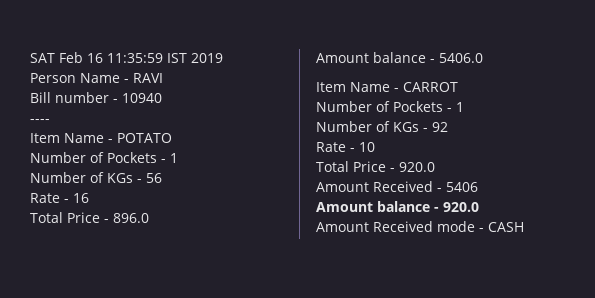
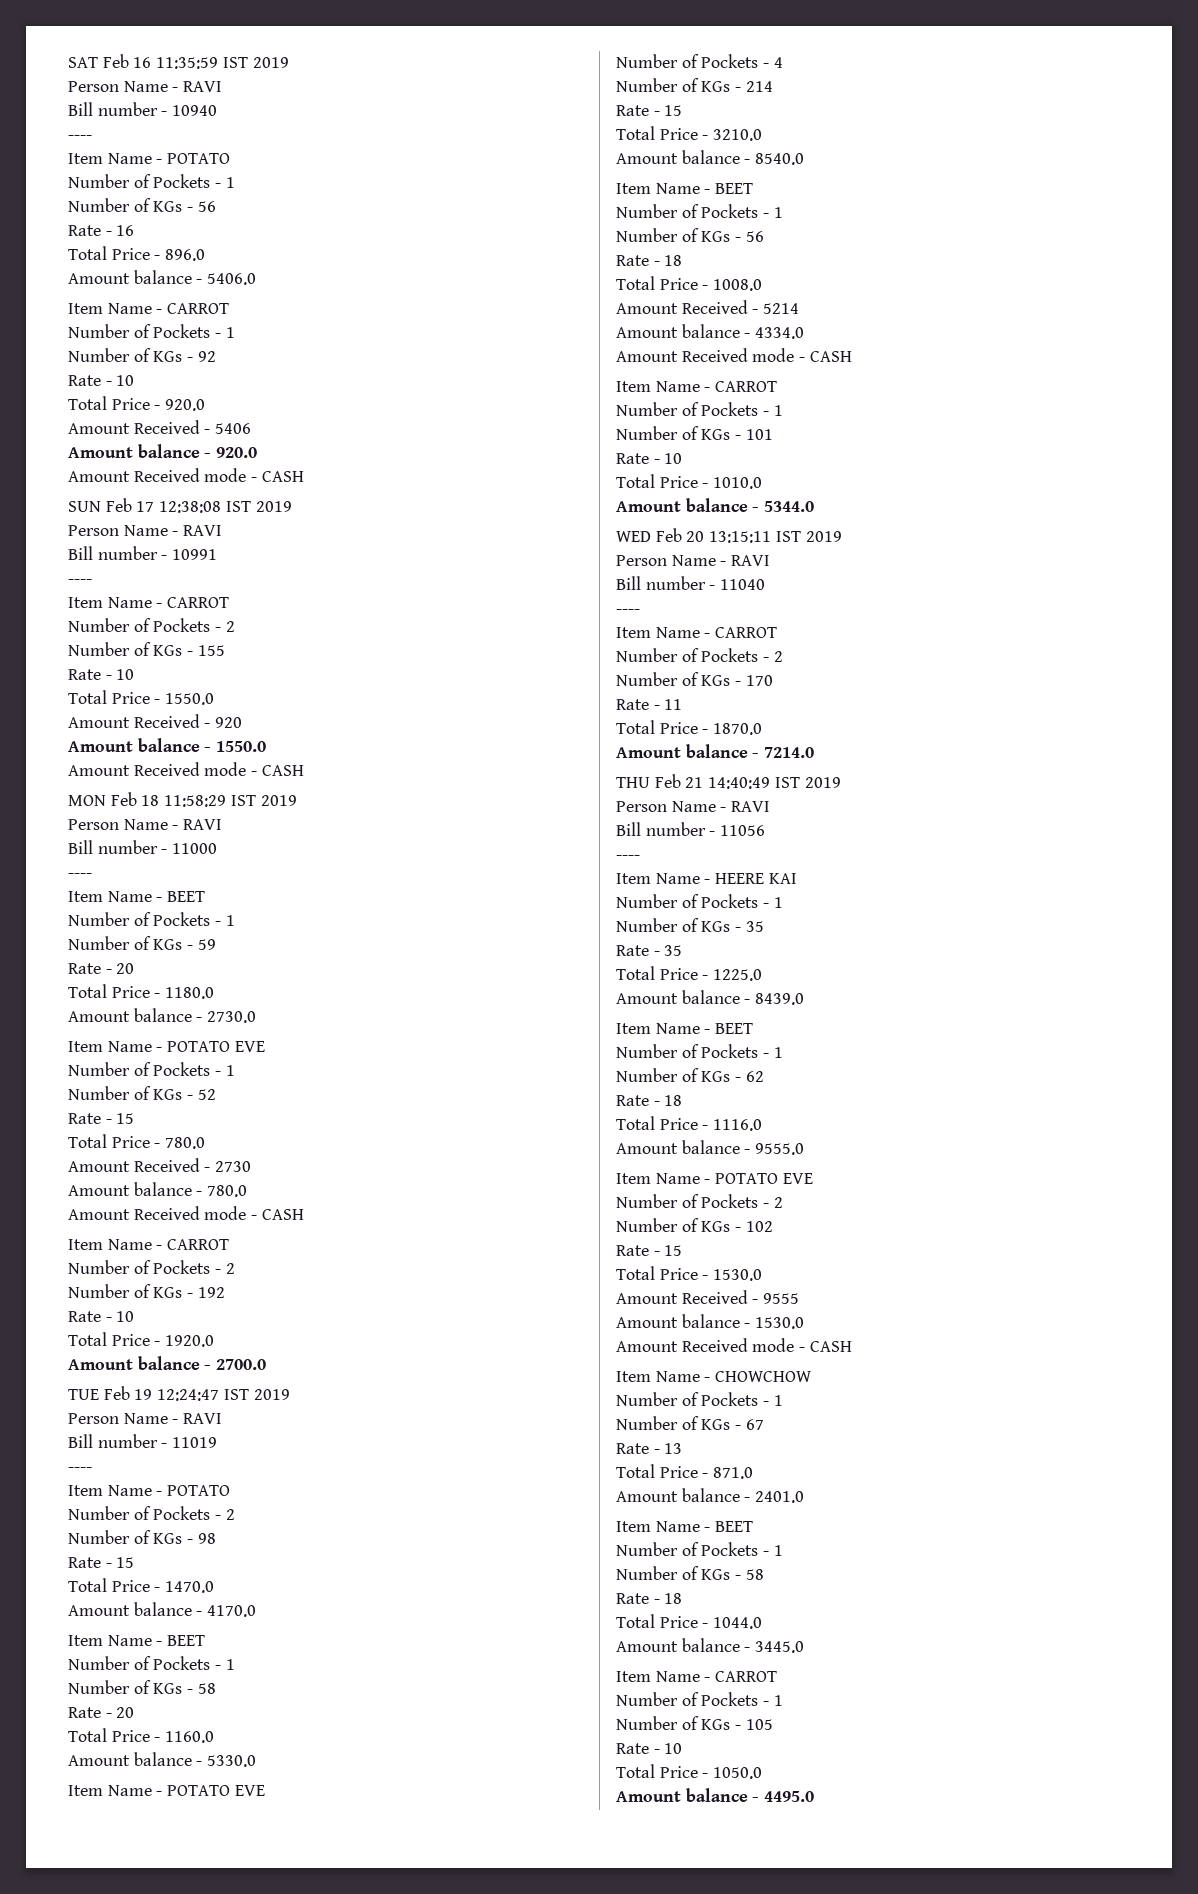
+ SUN Feb 17 12:38:08 IST 2019
+ Person Name - RAVI
+ Bill number - 10991
+ ----
+ Item Name - CARROT
+ Number of Pockets - 2
+ Number of KGs - 155
+ Rate - 10
+ Total Price - 1550.0
+ Amount Received - 920
+ Amount balance - 1550.0
+ Amount Received mode - CASH
+ MON Feb 18 11:58:29 IST 2019
+ Person Name - RAVI
+ Bill number - 11000
+ ----
+ Item Name - BEET
+ Number of Pockets - 1
+ Number of KGs - 59
+ Rate - 20
+ Total Price - 1180.0
+ Amount balance - 2730.0
+ Item Name - POTATO EVE
+ Number of Pockets - 1
+ Number of KGs - 52
+ Rate - 15
+ Total Price - 780.0
+ Amount Received - 2730
+ Amount balance - 780.0
+ Amount Received mode - CASH
+ Item Name - CARROT
+ Number of Pockets - 2
+ Number of KGs - 192
+ Rate - 10
+ Total Price - 1920.0
+ Amount balance - 2700.0
+ TUE Feb 19 12:24:47 IST 2019
+ Person Name - RAVI
+ Bill number - 11019
+ ----
+ Item Name - POTATO
+ Number of Pockets - 2
+ Number of KGs - 98
+ Rate - 15
+ Total Price - 1470.0
+ Amount balance - 4170.0
+ Item Name - BEET
+ Number of Pockets - 1
+ Number of KGs - 58
+ Rate - 20
+ Total Price - 1160.0
+ Amount balance - 5330.0
+ Item Name - POTATO EVE
+ Number of Pockets - 4
+ Number of KGs - 214
+ Rate - 15
+ Total Price - 3210.0
+ Amount balance - 8540.0
+ Item Name - BEET
+ Number of Pockets - 1
+ Number of KGs - 56
+ Rate - 18
+ Total Price - 1008.0
+ Amount Received - 5214
+ Amount balance - 4334.0
+ Amount Received mode - CASH
+ Item Name - CARROT
+ Number of Pockets - 1
+ Number of KGs - 101
+ Rate - 10
+ Total Price - 1010.0
+ Amount balance - 5344.0
+ WED Feb 20 13:15:11 IST 2019
+ Person Name - RAVI
+ Bill number - 11040
+ ----
+ Item Name - CARROT
+ Number of Pockets - 2
+ Number of KGs - 170
+ Rate - 11
+ Total Price - 1870.0
+ Amount balance - 7214.0
+ THU Feb 21 14:40:49 IST 2019
+ Person Name - RAVI
+ Bill number - 11056
+ ----
+ Item Name - HEERE KAI
+ Number of Pockets - 1
+ Number of KGs - 35
+ Rate - 35
+ Total Price - 1225.0
+ Amount balance - 8439.0
+ Item Name - BEET
+ Number of Pockets - 1
+ Number of KGs - 62
+ Rate - 18
+ Total Price - 1116.0
+ Amount balance - 9555.0
+ Item Name - POTATO EVE
+ Number of Pockets - 2
+ Number of KGs - 102
+ Rate - 15
+ Total Price - 1530.0
+ Amount Received - 9555
+ Amount balance - 1530.0
+ Amount Received mode - CASH
+ Item Name - CHOWCHOW
+ Number of Pockets - 1
+ Number of KGs - 67
+ Rate - 13
+ Total Price - 871.0
+ Amount balance - 2401.0
+ Item Name - BEET
+ Number of Pockets - 1
+ Number of KGs - 58
+ Rate - 18
+ Total Price - 1044.0
+ Amount balance - 3445.0
+ Item Name - CARROT
+ Number of Pockets - 1
+ Number of KGs - 105
+ Rate - 10
+ Total Price - 1050.0
+ Amount balance - 4495.0

